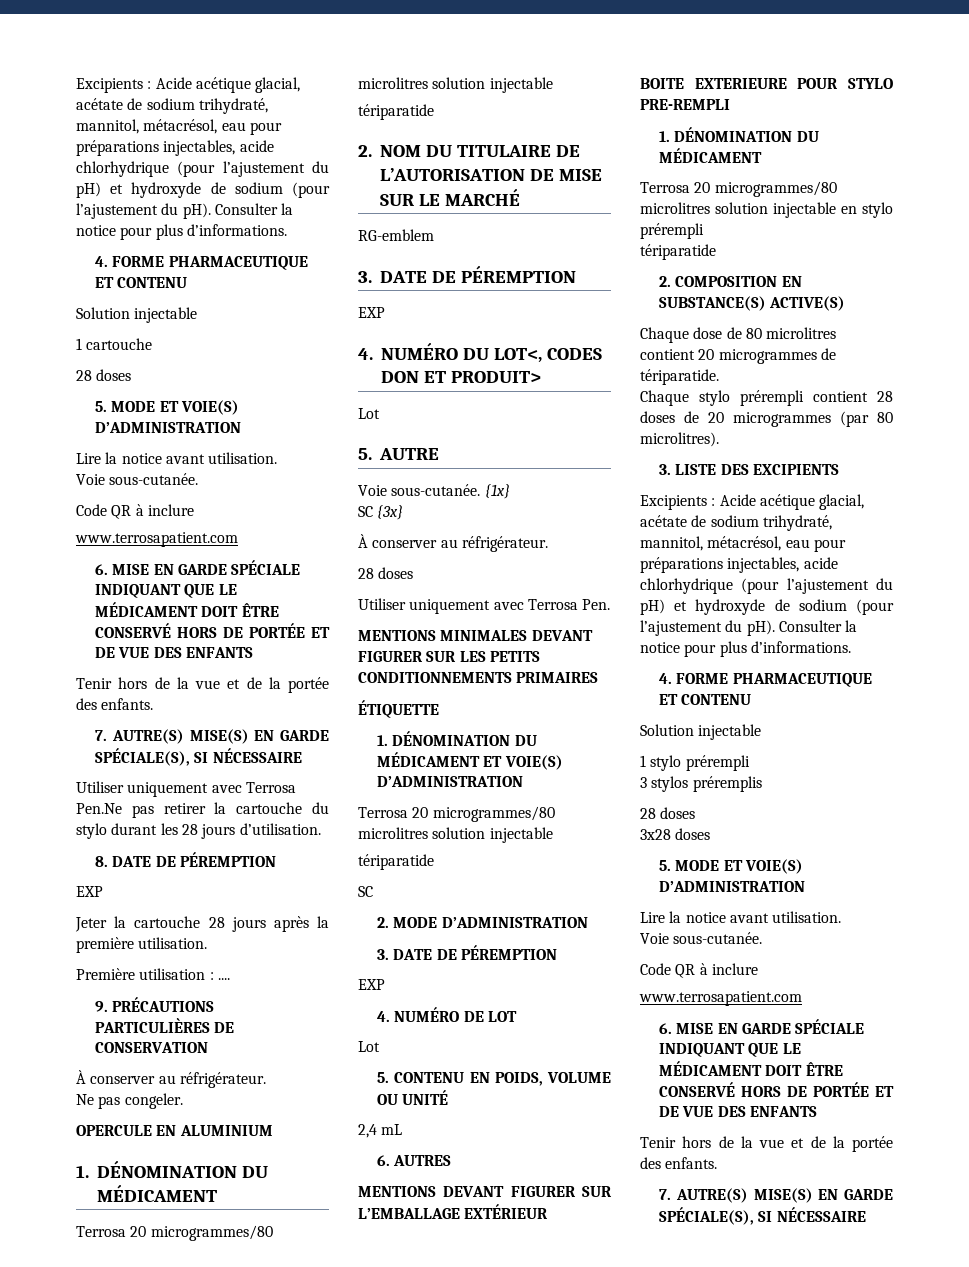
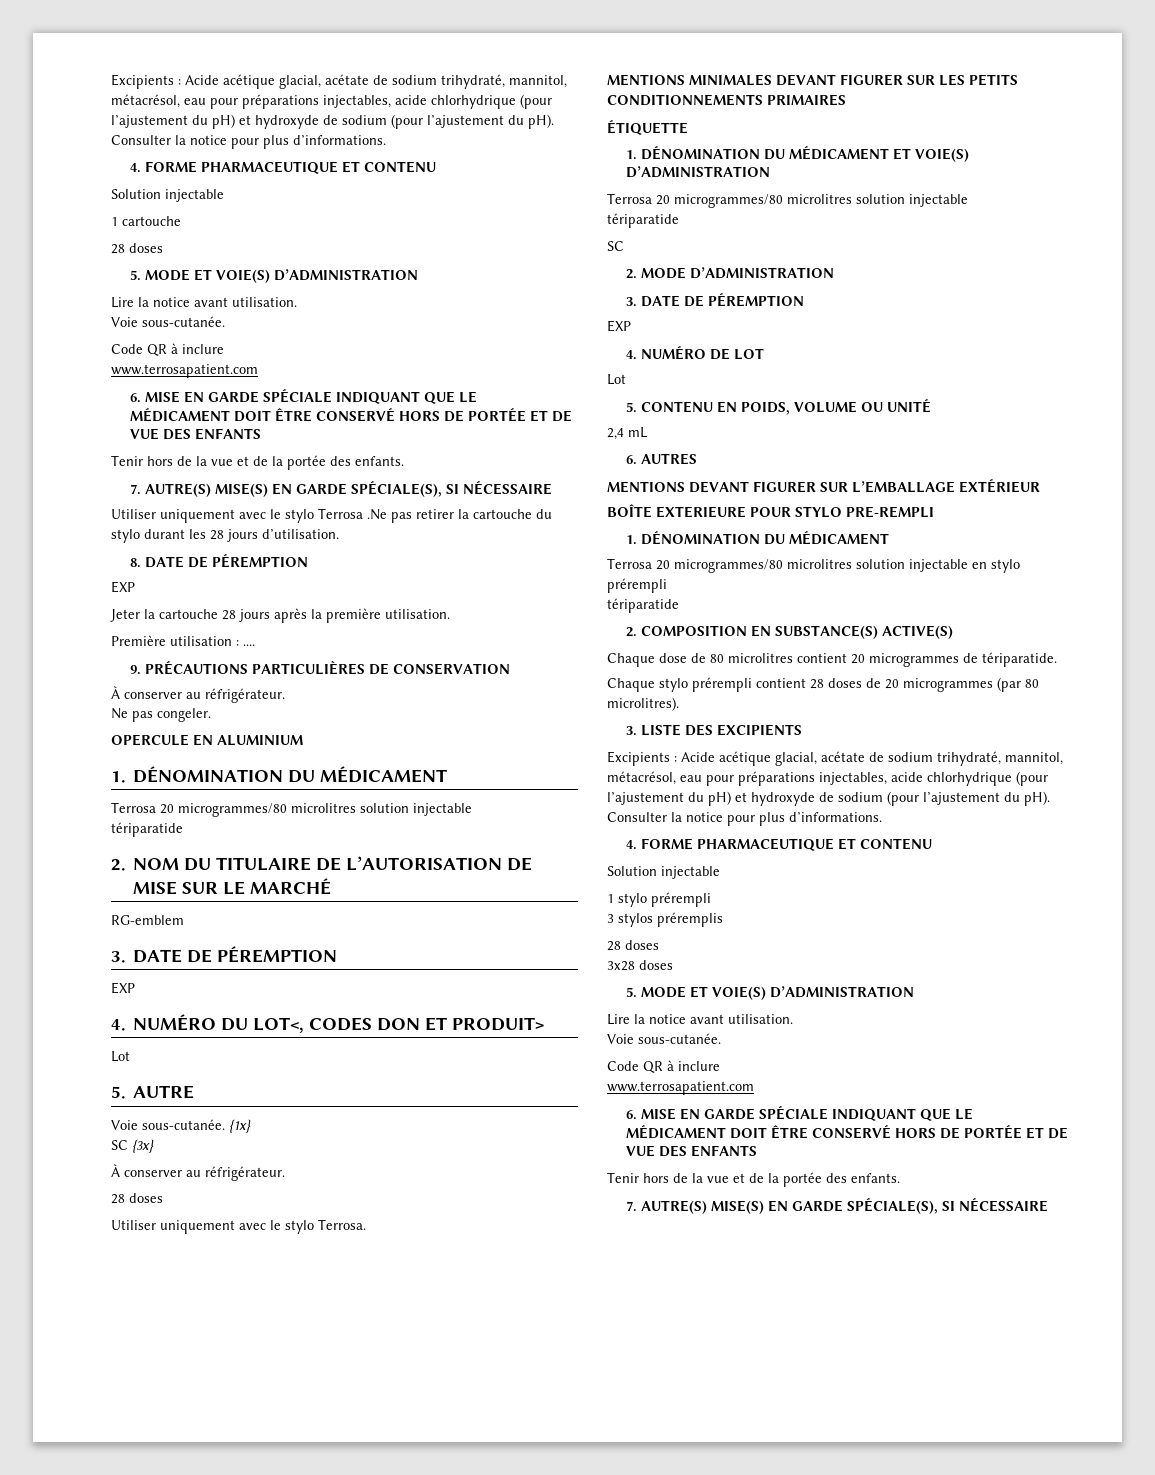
- Utiliser uniquement avec Terrosa Pen.Ne pas retirer la cartouche du stylo durant les 28 jours d’utilisation.
+ Utiliser uniquement avec le stylo Terrosa .Ne pas retirer la cartouche du stylo durant les 28 jours d’utilisation.
- Utiliser uniquement avec Terrosa Pen.
+ Utiliser uniquement avec le stylo Terrosa.
- BOITE EXTERIEURE POUR STYLO PRE-REMPLI
+ BOÎTE EXTERIEURE POUR STYLO PRE-REMPLI

